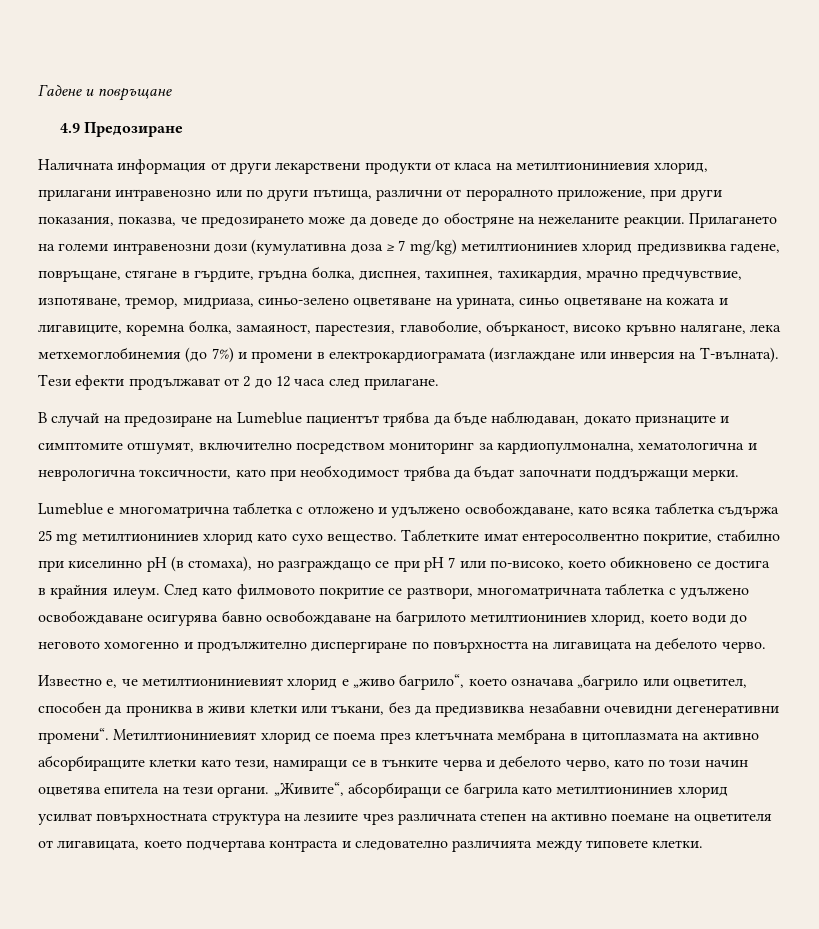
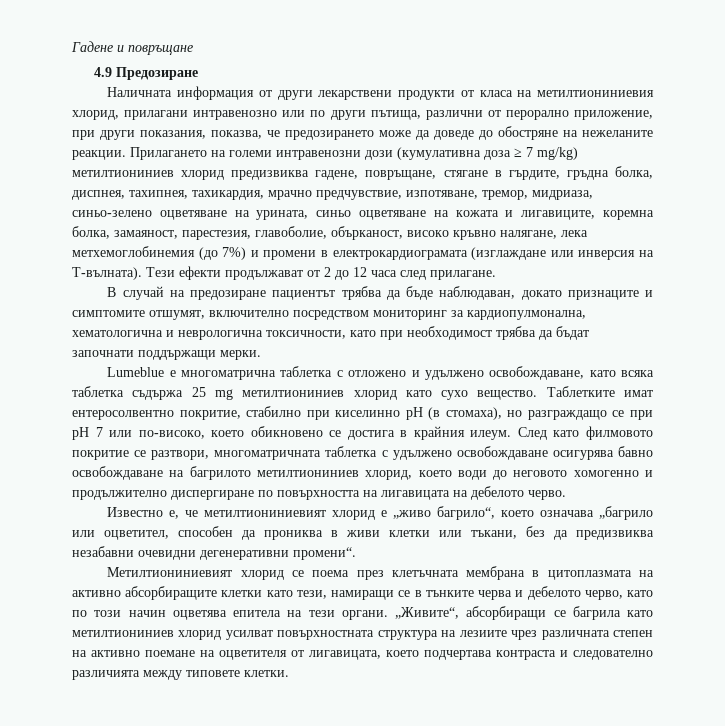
- Наличната информация от други лекарствени продукти от класа на метилтиониниевия хлорид, прилагани интравенозно или по други пътища, различни от пероралното приложение, при други показания, показва, че предозирането може да доведе до обостряне на нежеланите реакции.
+ Наличната информация от други лекарствени продукти от класа на метилтиониниевия хлорид, прилагани интравенозно или по други пътища, различни от перорално приложение, при други показания, показва, че предозирането може да доведе до обостряне на нежеланите реакции.
- В случай на предозиране на Lumeblue пациентът трябва да бъде наблюдаван, докато признаците и симптомите отшумят, включително посредством мониторинг за кардиопулмонална, хематологична и неврологична токсичности, като при необходимост трябва да бъдат започнати поддържащи мерки.
+ В случай на предозиране пациентът трябва да бъде наблюдаван, докато признаците и симптомите отшумят, включително посредством мониторинг за кардиопулмонална, хематологична и неврологична токсичности, като при необходимост трябва да бъдат започнати поддържащи мерки.
- Известно е, че метилтиониниевият хлорид е „живо багрило“, което означава „багрило или оцветител, способен да прониква в живи клетки или тъкани, без да предизвиква незабавни очевидни дегенеративни промени“. Метилтиониниевият хлорид се поема през клетъчната мембрана в цитоплазмата на активно абсорбиращите клетки като тези, намиращи се в тънките черва и дебелото черво, като по този начин оцветява епитела на тези органи.
+ Известно е, че метилтиониниевият хлорид е „живо багрило“, което означава „багрило или оцветител, способен да прониква в живи клетки или тъкани, без да предизвиква незабавни очевидни дегенеративни промени“.
+ Метилтиониниевият хлорид се поема през клетъчната мембрана в цитоплазмата на активно абсорбиращите клетки като тези, намиращи се в тънките черва и дебелото черво, като по този начин оцветява епитела на тези органи.

